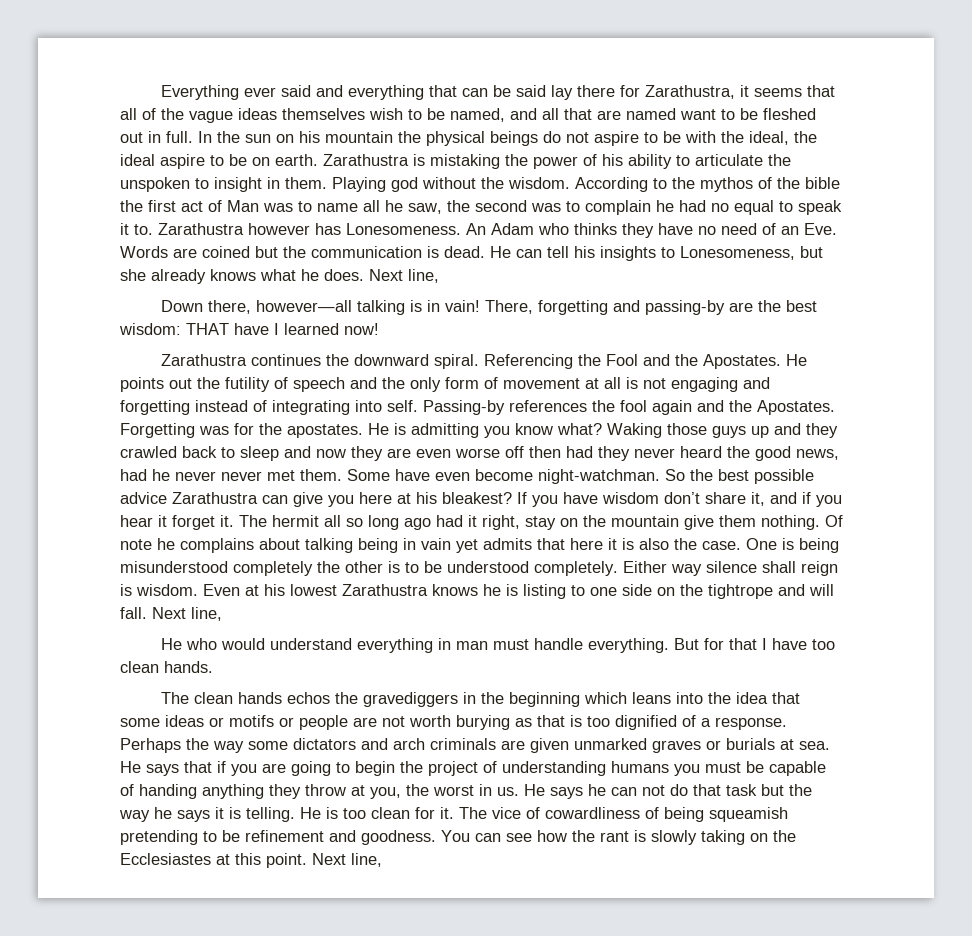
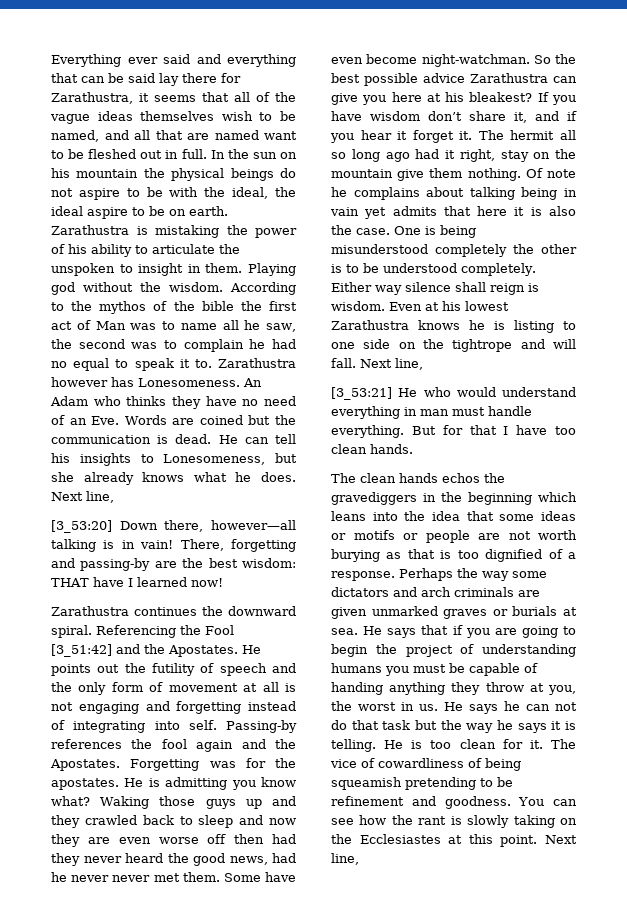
- Down there, however—all talking is in vain!
+ [3_53:20] Down there, however—all talking is in vain!
- Referencing the Fool and the Apostates.
+ Referencing the Fool [3_51:42] and the Apostates.
- He who would understand everything in man must handle everything.
+ [3_53:21] He who would understand everything in man must handle everything.

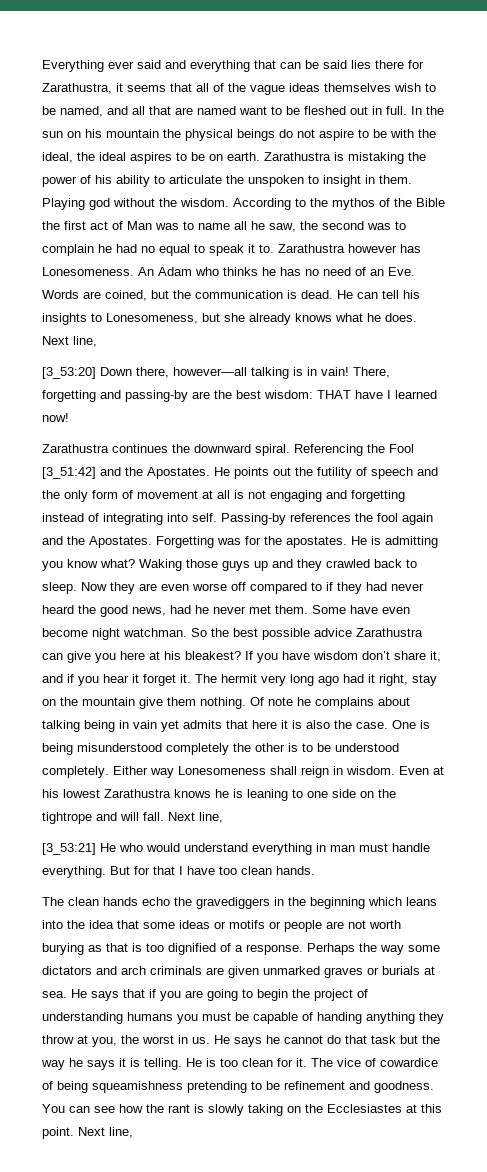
- Everything ever said and everything that can be said lay there for Zarathustra, it seems that all of the vague ideas themselves wish to be named, and all that are named want to be fleshed out in full.
+ Everything ever said and everything that can be said lies there for Zarathustra, it seems that all of the vague ideas themselves wish to be named, and all that are named want to be fleshed out in full.
- In the sun on his mountain the physical beings do not aspire to be with the ideal, the ideal aspire to be on earth.
+ In the sun on his mountain the physical beings do not aspire to be with the ideal, the ideal aspires to be on earth.
- According to the mythos of the bible the first act of Man was to name all he saw, the second was to complain he had no equal to speak it to.
+ According to the mythos of the Bible the first act of Man was to name all he saw, the second was to complain he had no equal to speak it to.
- An Adam who thinks they have no need of an Eve. Words are coined but the communication is dead.
+ An Adam who thinks he has no need of an Eve. Words are coined, but the communication is dead.
- Waking those guys up and they crawled back to sleep and now they are even worse off then had they never heard the good news, had he never never met them.
+ Waking those guys up and they crawled back to sleep. Now they are even worse off compared to if they had never heard the good news, had he never met them.
- Some have even become night-watchman.
+ Some have even become night watchman.
- The hermit all so long ago had it right, stay on the mountain give them nothing.
+ The hermit very long ago had it right, stay on the mountain give them nothing.
- Either way silence shall reign is wisdom.
+ Either way Lonesomeness shall reign in wisdom.
- Even at his lowest Zarathustra knows he is listing to one side on the tightrope and will fall.
+ Even at his lowest Zarathustra knows he is leaning to one side on the tightrope and will fall.
- The clean hands echos the gravediggers in the beginning which leans into the idea that some ideas or motifs or people are not worth burying as that is too dignified of a response.
+ The clean hands echo the gravediggers in the beginning which leans into the idea that some ideas or motifs or people are not worth burying as that is too dignified of a response.
- He says he can not do that task but the way he says it is telling.
+ He says he cannot do that task but the way he says it is telling.
- The vice of cowardliness of being squeamish pretending to be refinement and goodness.
+ The vice of cowardice of being squeamishness pretending to be refinement and goodness.

